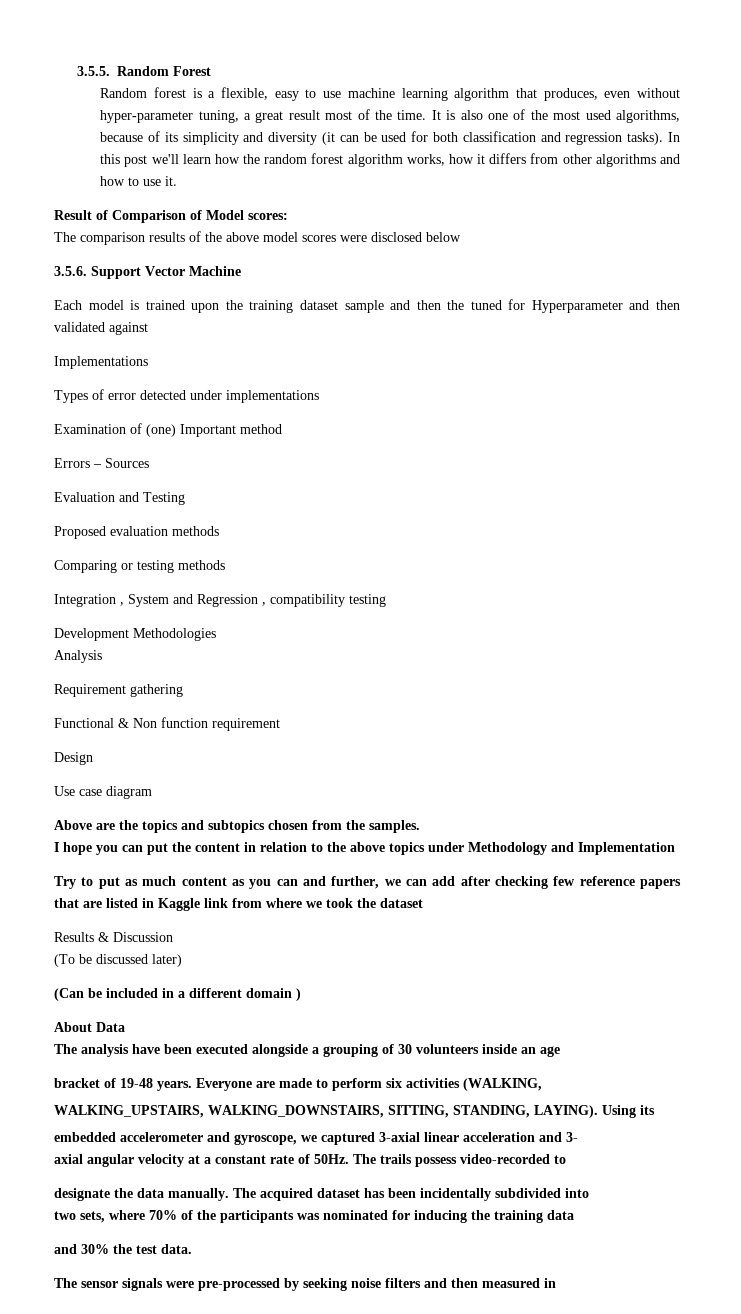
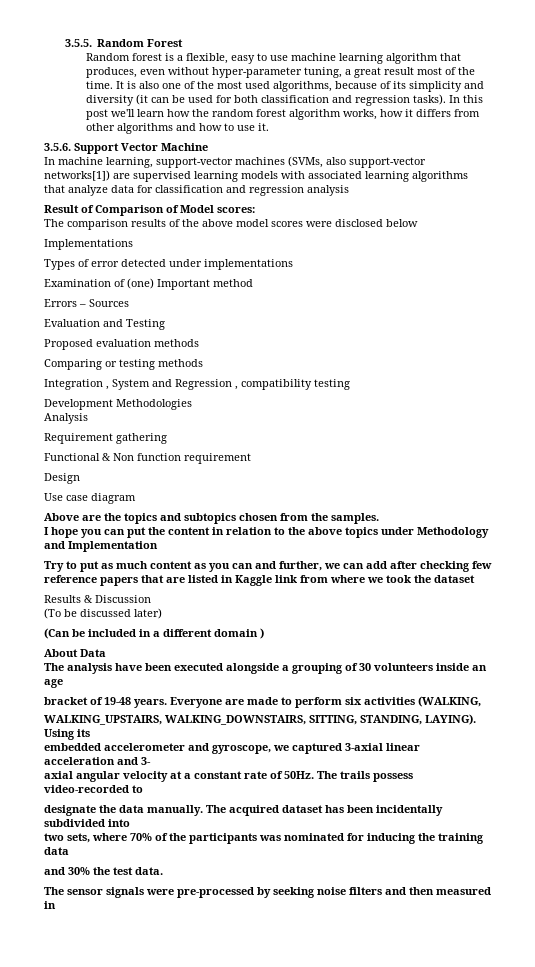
+ 3.5.6. Support Vector Machine
+ In machine learning, support-vector machines (SVMs, also support-vector networks[1]) are supervised learning models with associated learning algorithms that analyze data for classification and regression analysis
- 3.5.6. Support Vector Machine
- Each model is trained upon the training dataset sample and then the tuned for Hyperparameter and then validated against

